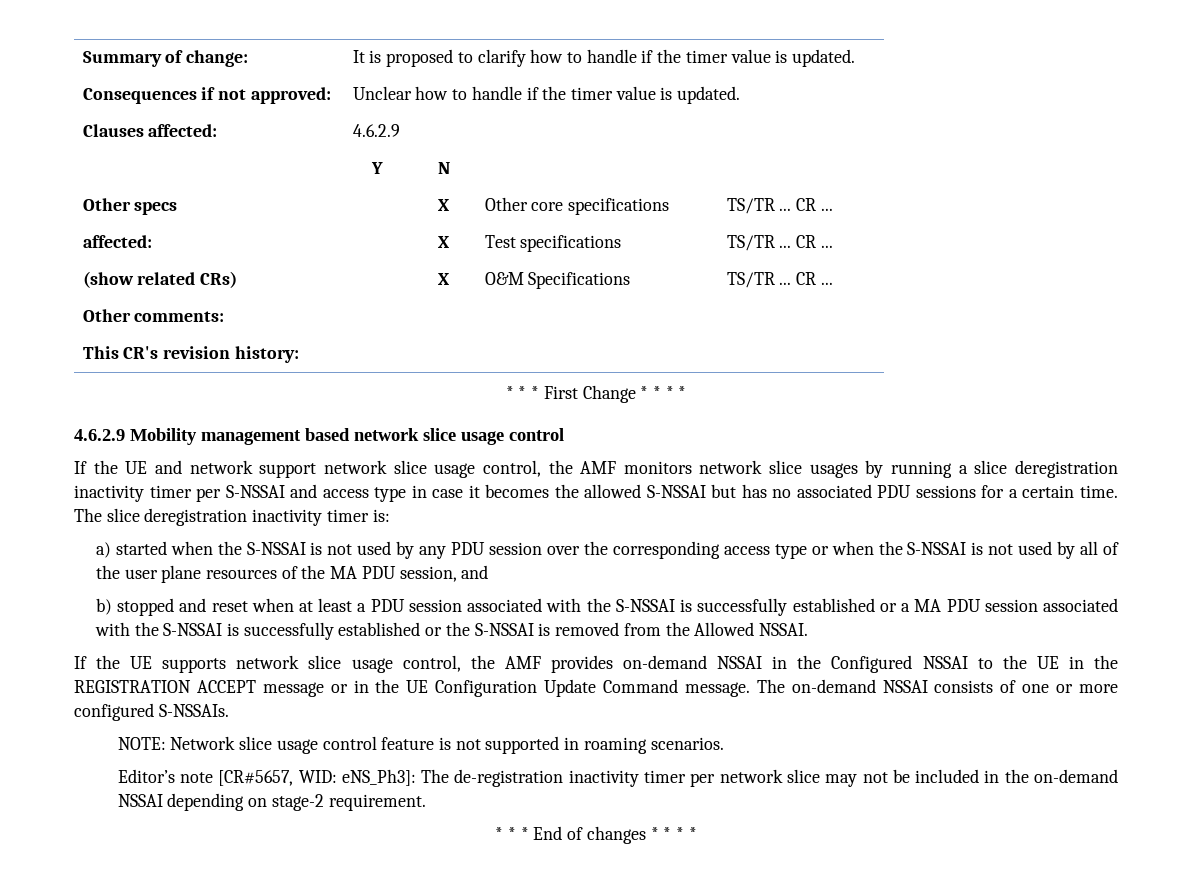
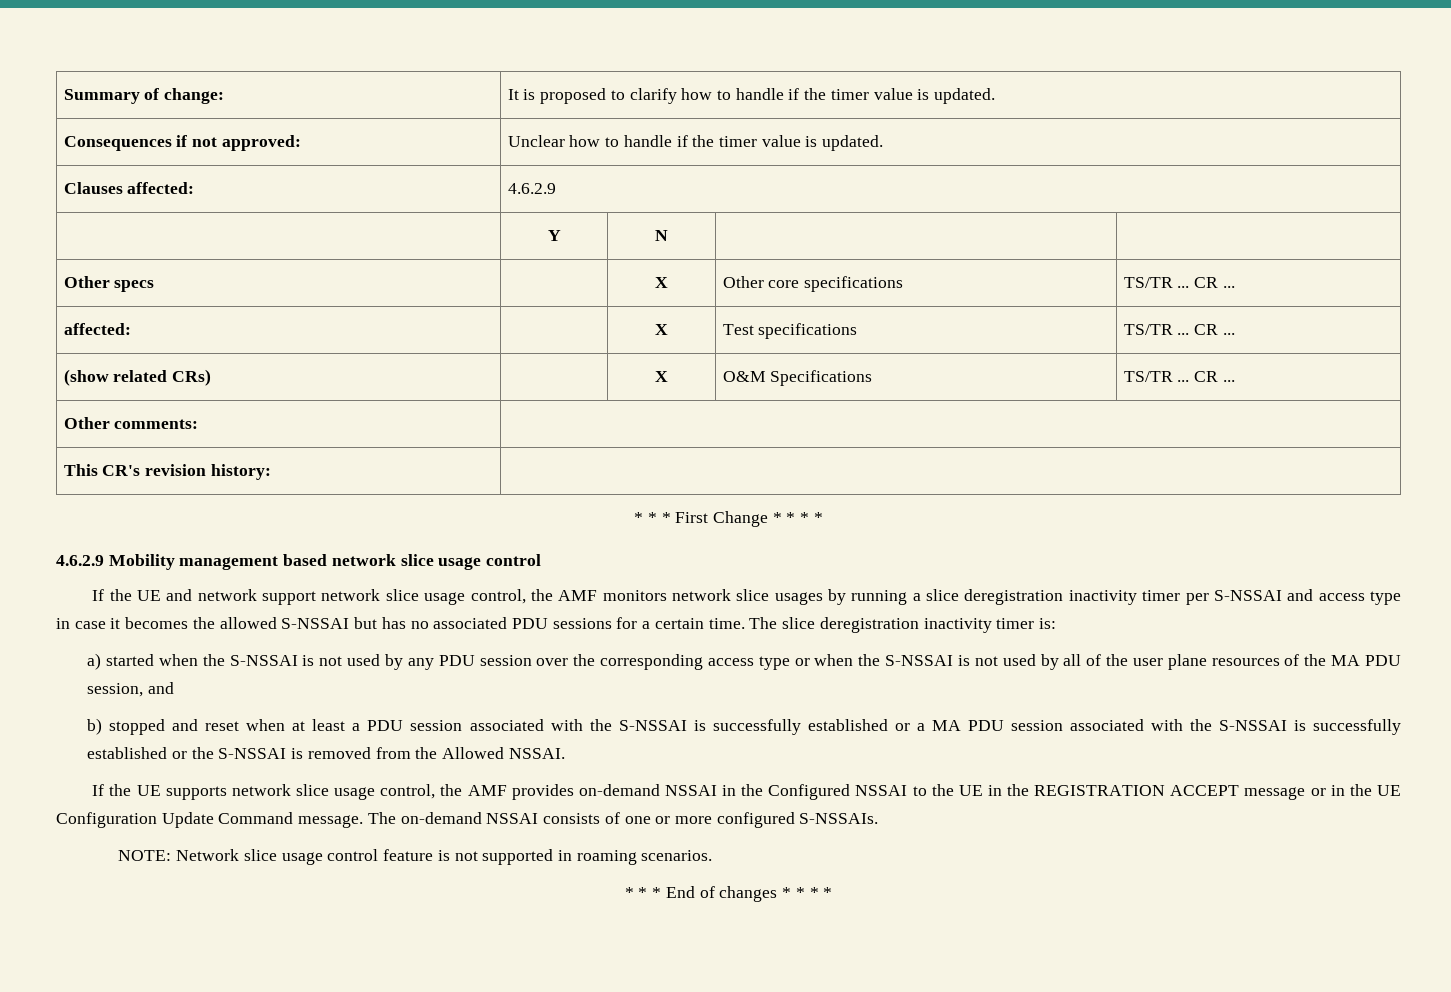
- Editor’s note [CR#5657, WID: eNS_Ph3]: The de-registration inactivity timer per network slice may not be included in the on-demand NSSAI depending on stage-2 requirement.

